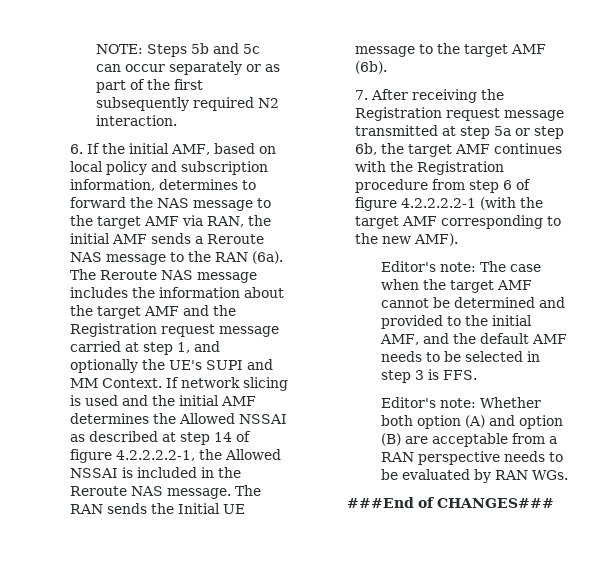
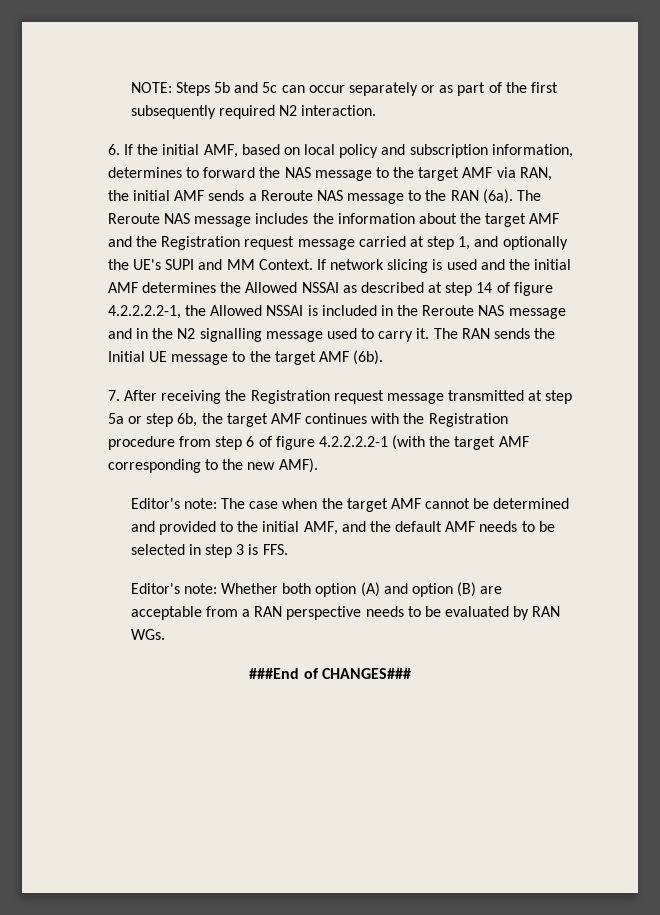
- If network slicing is used and the initial AMF determines the Allowed NSSAI as described at step 14 of figure 4.2.2.2.2-1, the Allowed NSSAI is included in the Reroute NAS message.
+ If network slicing is used and the initial AMF determines the Allowed NSSAI as described at step 14 of figure 4.2.2.2.2-1, the Allowed NSSAI is included in the Reroute NAS message and in the N2 signalling message used to carry it.

